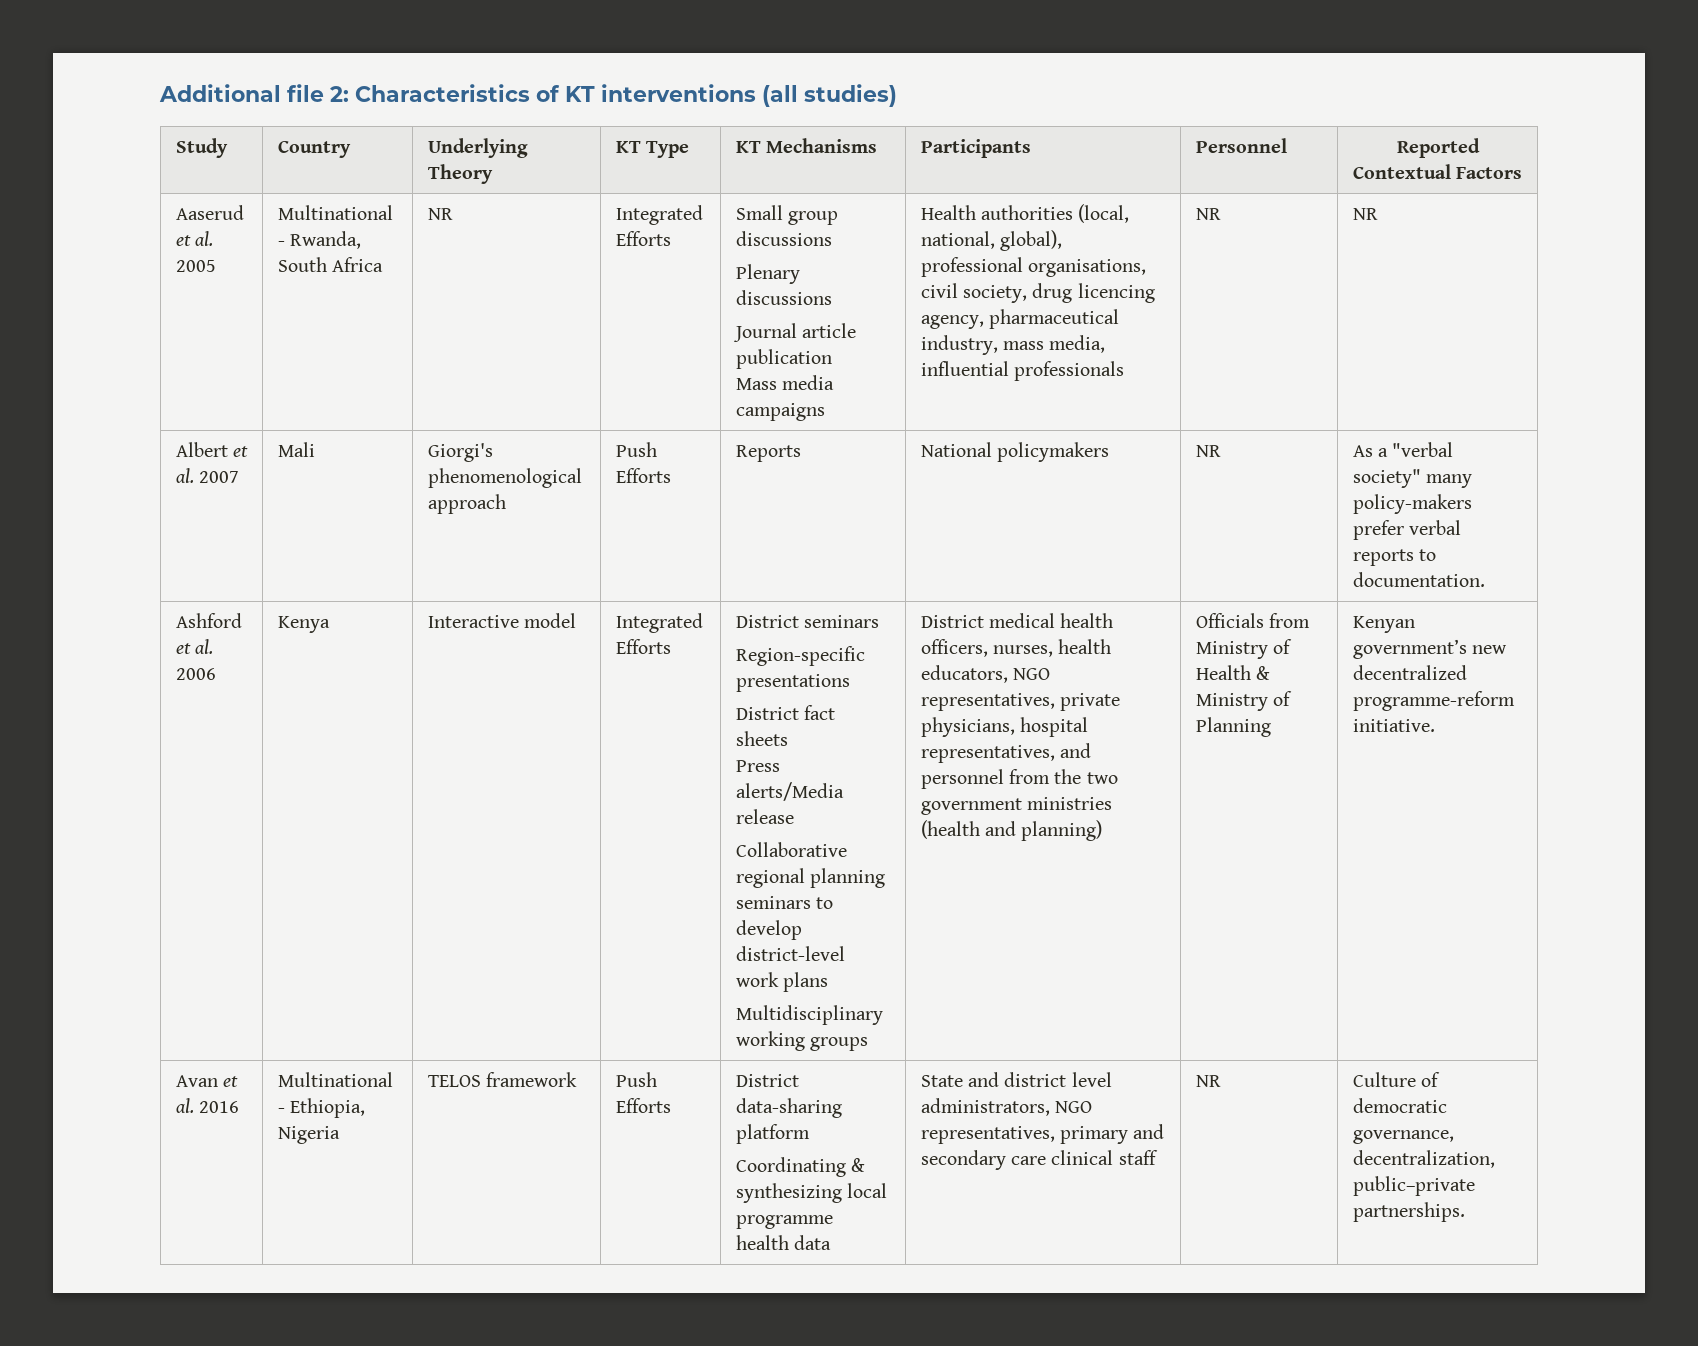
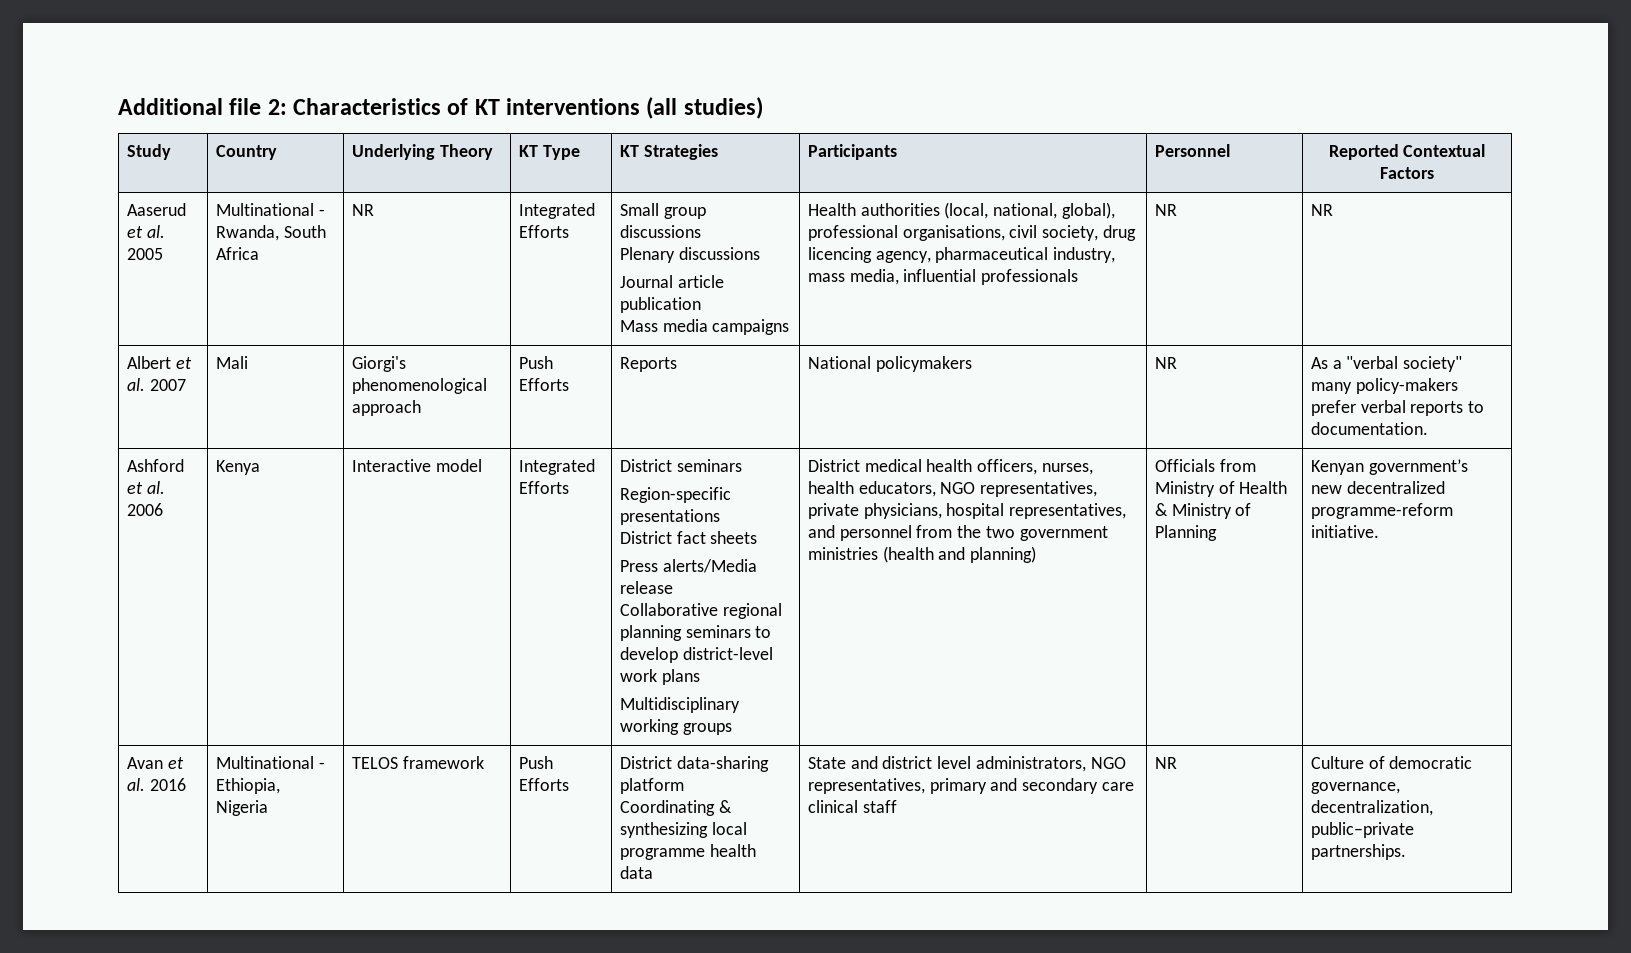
- Study | Country | Underlying Theory | KT Type | KT Mechanisms | Participants | Personnel | Reported Contextual Factors
+ Study | Country | Underlying Theory | KT Type | KT Strategies | Participants | Personnel | Reported Contextual Factors

